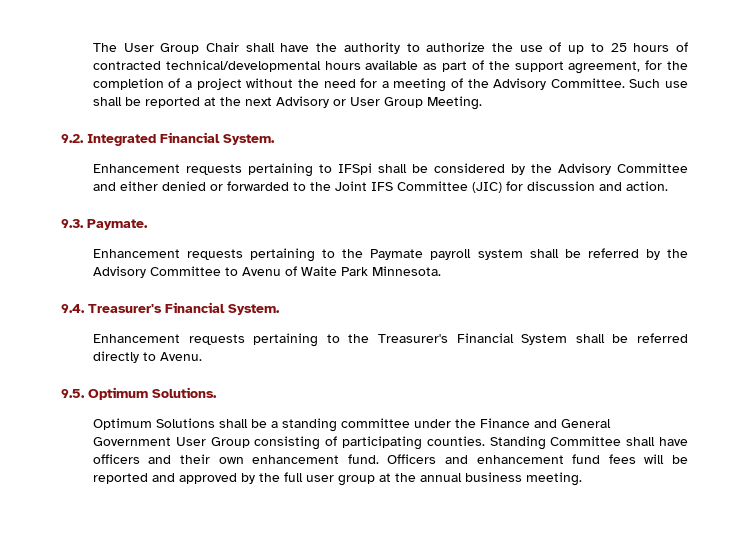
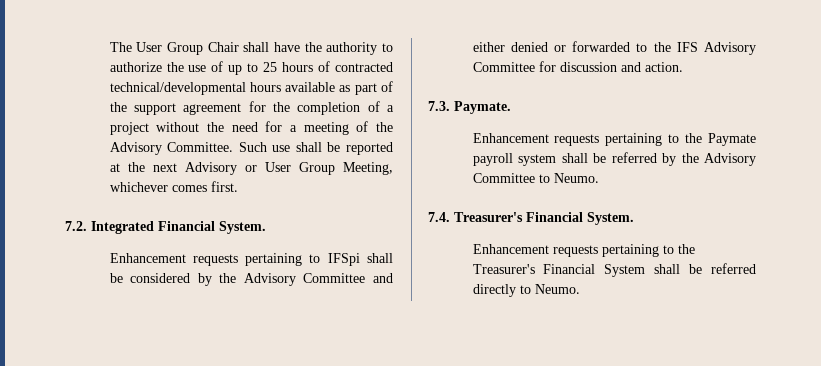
- The User Group Chair shall have the authority to authorize the use of up to 25 hours of contracted technical/developmental hours available as part of the support agreement, for the completion of a project without the need for a meeting of the Advisory Committee.
+ The User Group Chair shall have the authority to authorize the use of up to 25 hours of contracted technical/developmental hours available as part of the support agreement for the completion of a project without the need for a meeting of the Advisory Committee.
- Such use shall be reported at the next Advisory or User Group Meeting.
- 9.2. Integrated Financial System.
+ Such use shall be reported at the next Advisory or User Group Meeting, whichever comes first.
+ 7.2. Integrated Financial System.
- Enhancement requests pertaining to IFSpi shall be considered by the Advisory Committee and either denied or forwarded to the Joint IFS Committee (JIC) for discussion and action.
+ Enhancement requests pertaining to IFSpi shall be considered by the Advisory Committee and either denied or forwarded to the IFS Advisory Committee for discussion and action.
- 9.3. Paymate.
+ 7.3. Paymate.
- Enhancement requests pertaining to the Paymate payroll system shall be referred by the Advisory Committee to Avenu of Waite Park Minnesota.
- 9.4. Treasurer's Financial System.
+ Enhancement requests pertaining to the Paymate payroll system shall be referred by the Advisory Committee to Neumo.
+ 7.4. Treasurer's Financial System.
- Enhancement requests pertaining to the Treasurer's Financial System shall be referred directly to Avenu.
- 9.5. Optimum Solutions.
- Optimum Solutions shall be a standing committee under the Finance and General Government User Group consisting of participating counties. Standing Committee shall have officers and their own enhancement fund. Officers and enhancement fund fees will be reported and approved by the full user group at the annual business meeting.
+ Enhancement requests pertaining to the Treasurer's Financial System shall be referred directly to Neumo.

